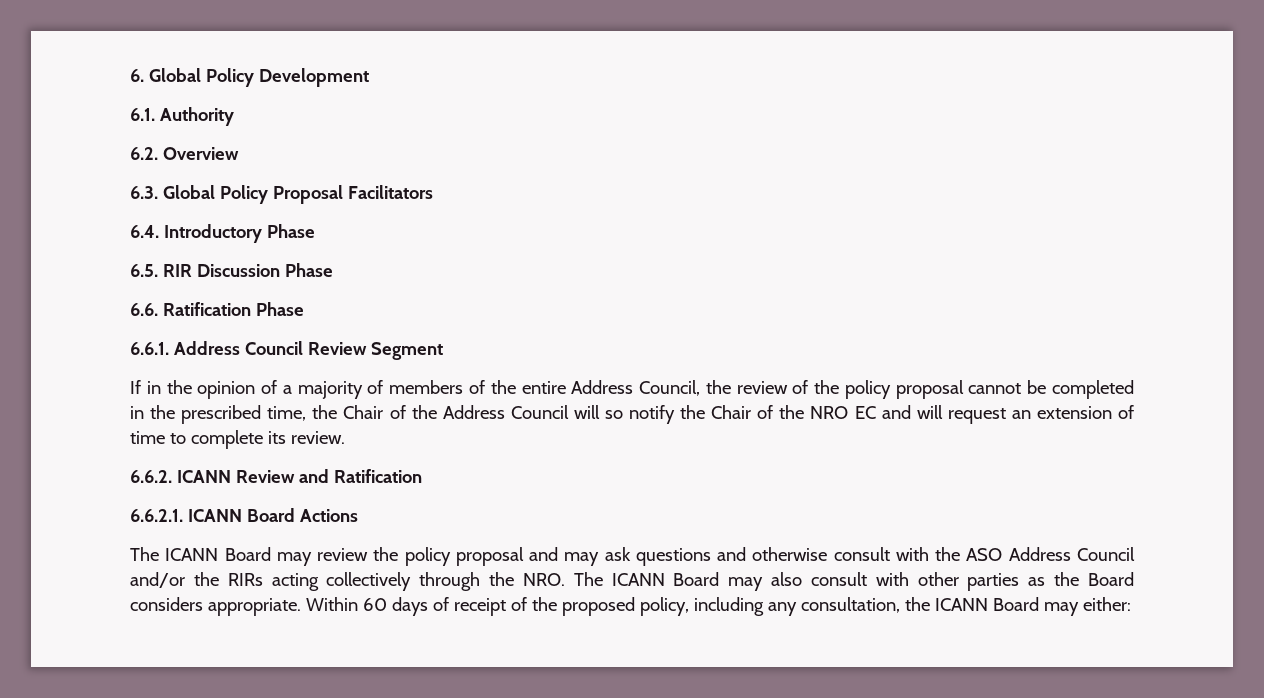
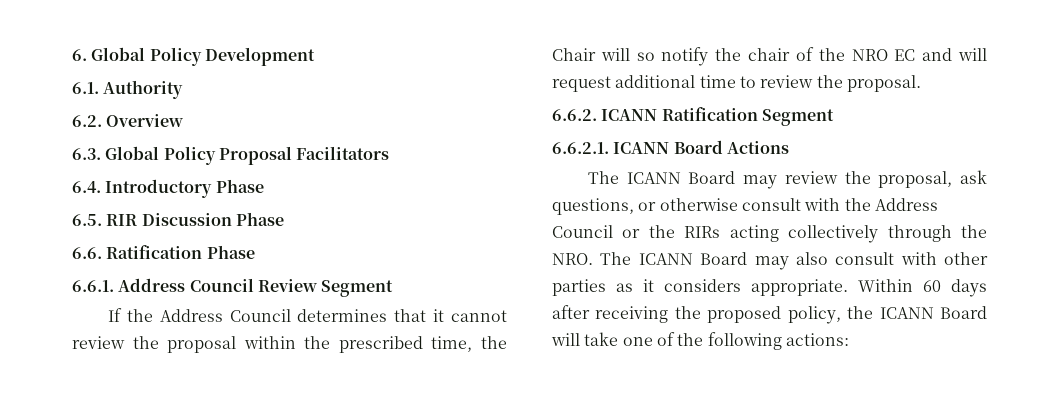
- If in the opinion of a majority of members of the entire Address Council, the review of the policy proposal cannot be completed in the prescribed time, the Chair of the Address Council will so notify the Chair of the NRO EC and will request an extension of time to complete its review.
+ If the Address Council determines that it cannot review the proposal within the prescribed time, the Chair will so notify the chair of the NRO EC and will request additional time to review the proposal.
- 6.6.2. ICANN Review and Ratification
+ 6.6.2. ICANN Ratification Segment
- The ICANN Board may review the policy proposal and may ask questions and otherwise consult with the ASO Address Council and/or the RIRs acting collectively through the NRO. The ICANN Board may also consult with other parties as the Board considers appropriate.
+ The ICANN Board may review the proposal, ask questions, or otherwise consult with the Address Council or the RIRs acting collectively through the NRO. The ICANN Board may also consult with other parties as it considers appropriate.
- Within 60 days of receipt of the proposed policy, including any consultation, the ICANN Board may either:
+ Within 60 days after receiving the proposed policy, the ICANN Board will take one of the following actions:

